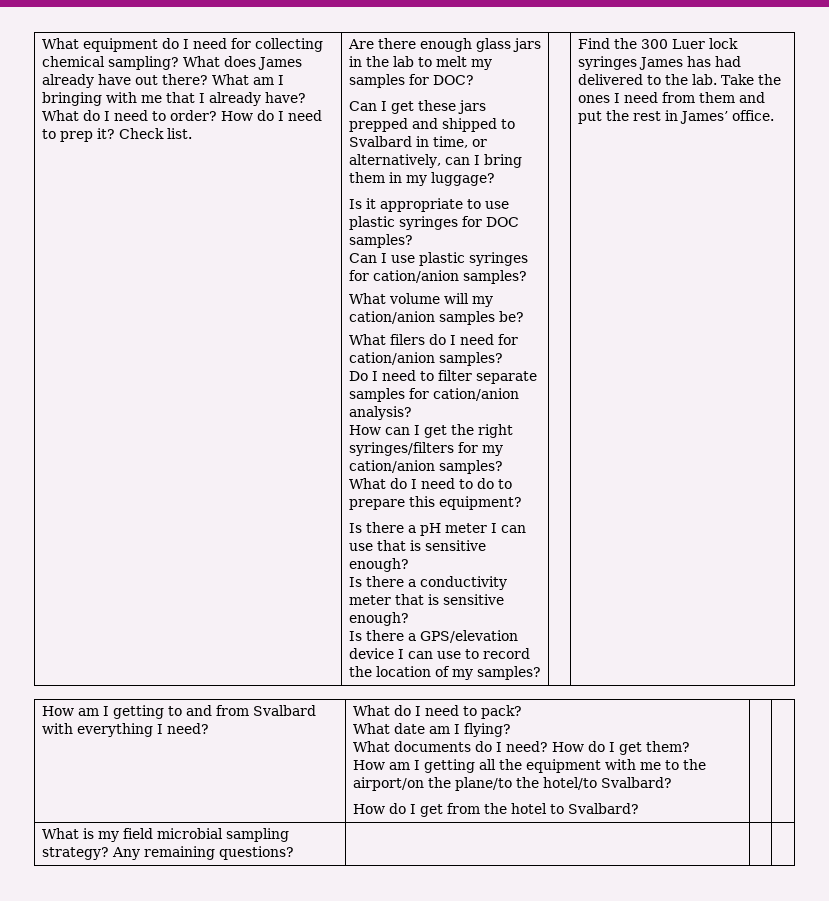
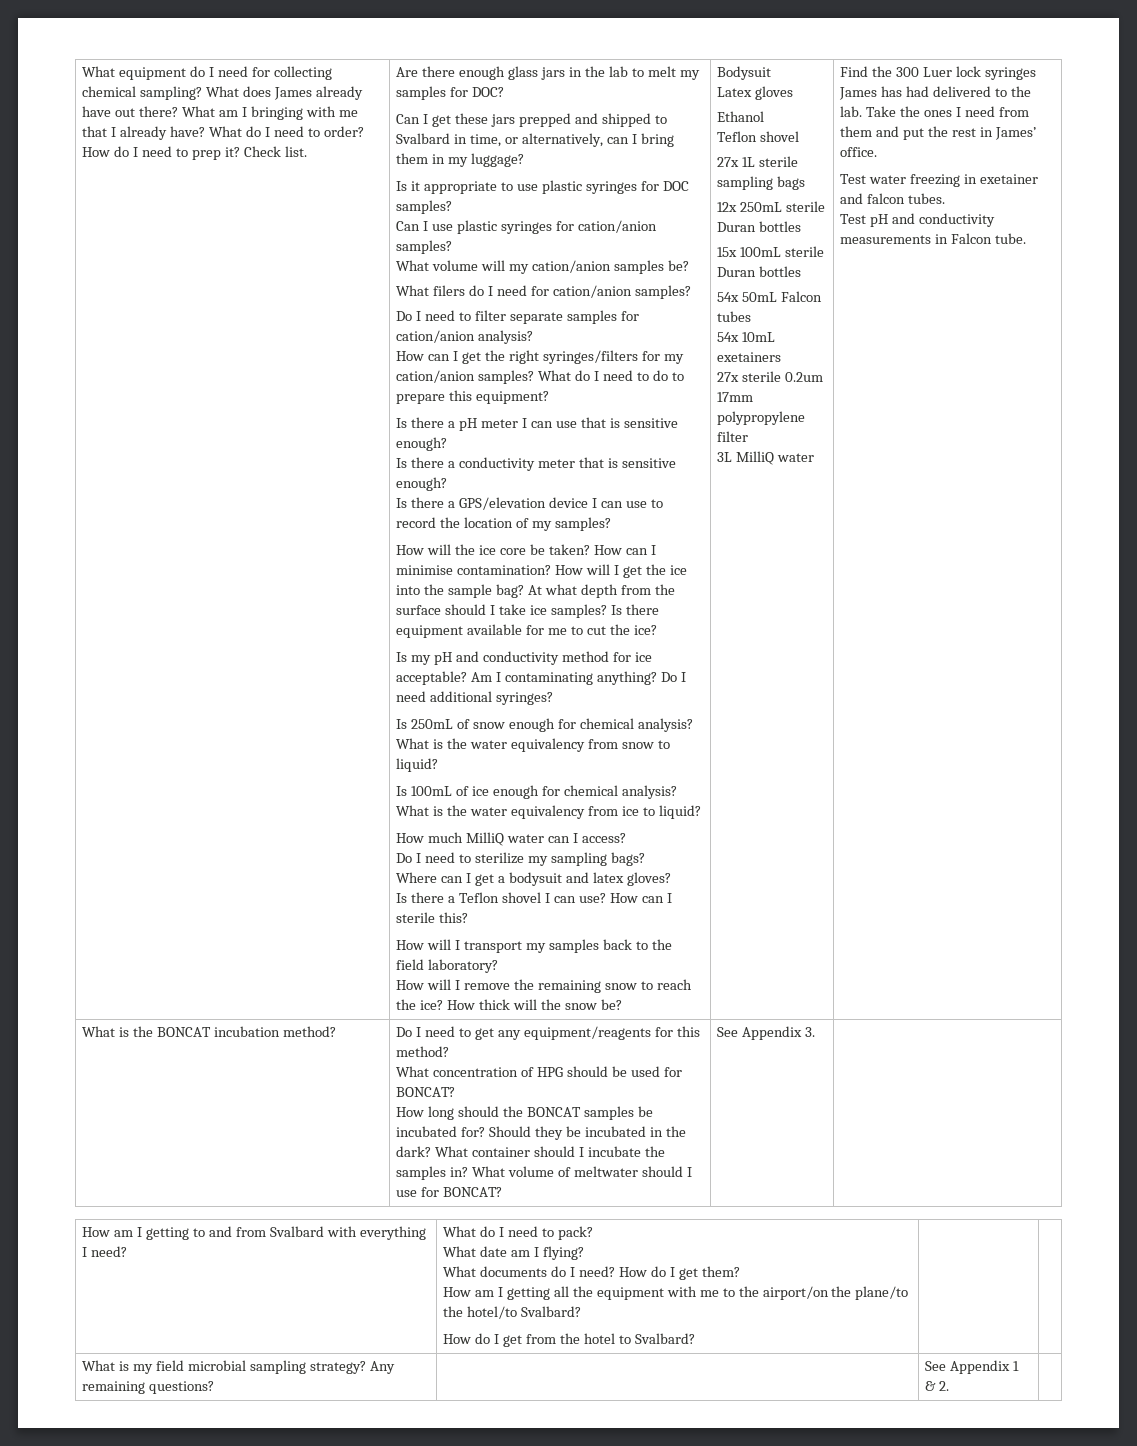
+ How will the ice core be taken? How can I minimise contamination? How will I get the ice into the sample bag? At what depth from the surface should I take ice samples? Is there equipment available for me to cut the ice?
+ Is my pH and conductivity method for ice acceptable? Am I contaminating anything? Do I need additional syringes?
+ Is 250mL of snow enough for chemical analysis? What is the water equivalency from snow to liquid?
+ Is 100mL of ice enough for chemical analysis? What is the water equivalency from ice to liquid?
+ How much MilliQ water can I access?
+ Do I need to sterilize my sampling bags?
+ Where can I get a bodysuit and latex gloves?
+ Is there a Teflon shovel I can use? How can I sterile this?
+ How will I transport my samples back to the field laboratory?
+ How will I remove the remaining snow to reach the ice? How thick will the snow be? | Bodysuit
+ Latex gloves
+ Ethanol
+ Teflon shovel
+ 27x 1L sterile sampling bags
+ 12x 250mL sterile Duran bottles
+ 15x 100mL sterile Duran bottles
+ 54x 50mL Falcon tubes
+ 54x 10mL exetainers
+ 27x sterile 0.2um 17mm polypropylene filter
+ 3L MilliQ water
+ Test water freezing in exetainer and falcon tubes.
+ Test pH and conductivity measurements in Falcon tube.
+ What is the BONCAT incubation method? | Do I need to get any equipment/reagents for this method?
+ What concentration of HPG should be used for BONCAT?
+ How long should the BONCAT samples be incubated for? Should they be incubated in the dark? What container should I incubate the samples in? What volume of meltwater should I use for BONCAT? | See Appendix 3.
- What is my field microbial sampling strategy? Any remaining questions? | | |
+ What is my field microbial sampling strategy? Any remaining questions? | | See Appendix 1 & 2. |

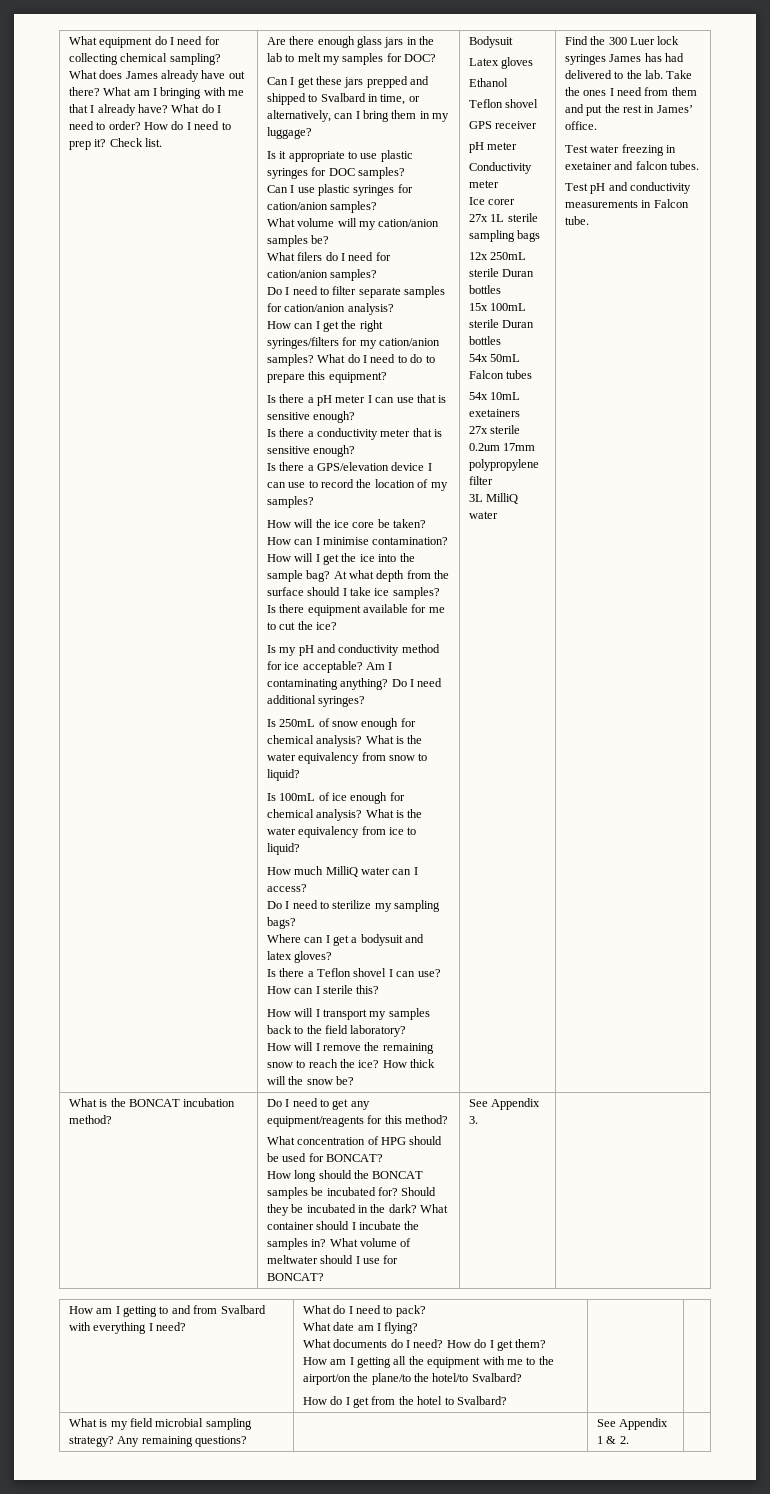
+ GPS receiver
+ pH meter
+ Conductivity meter
+ Ice corer

